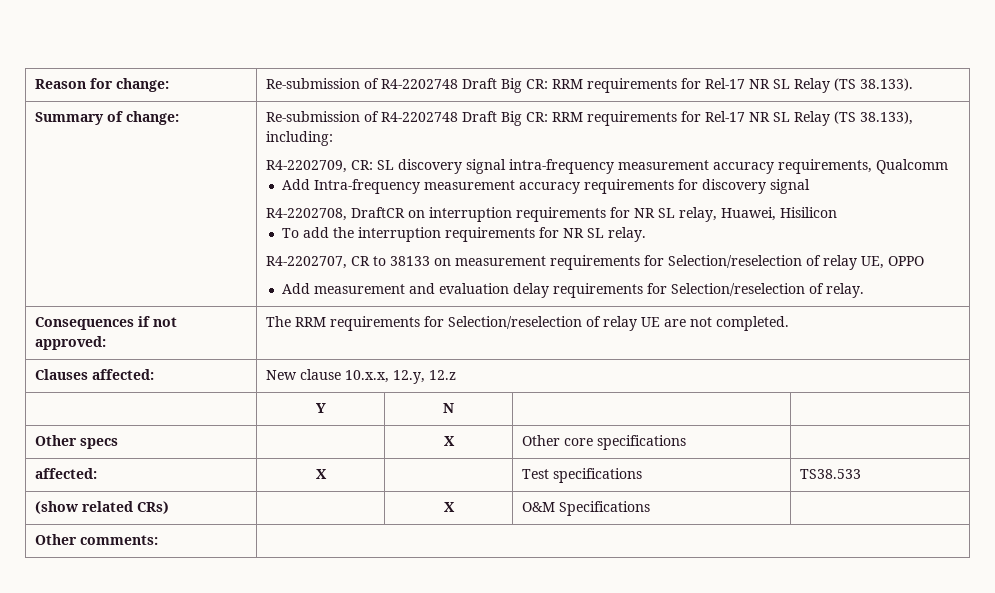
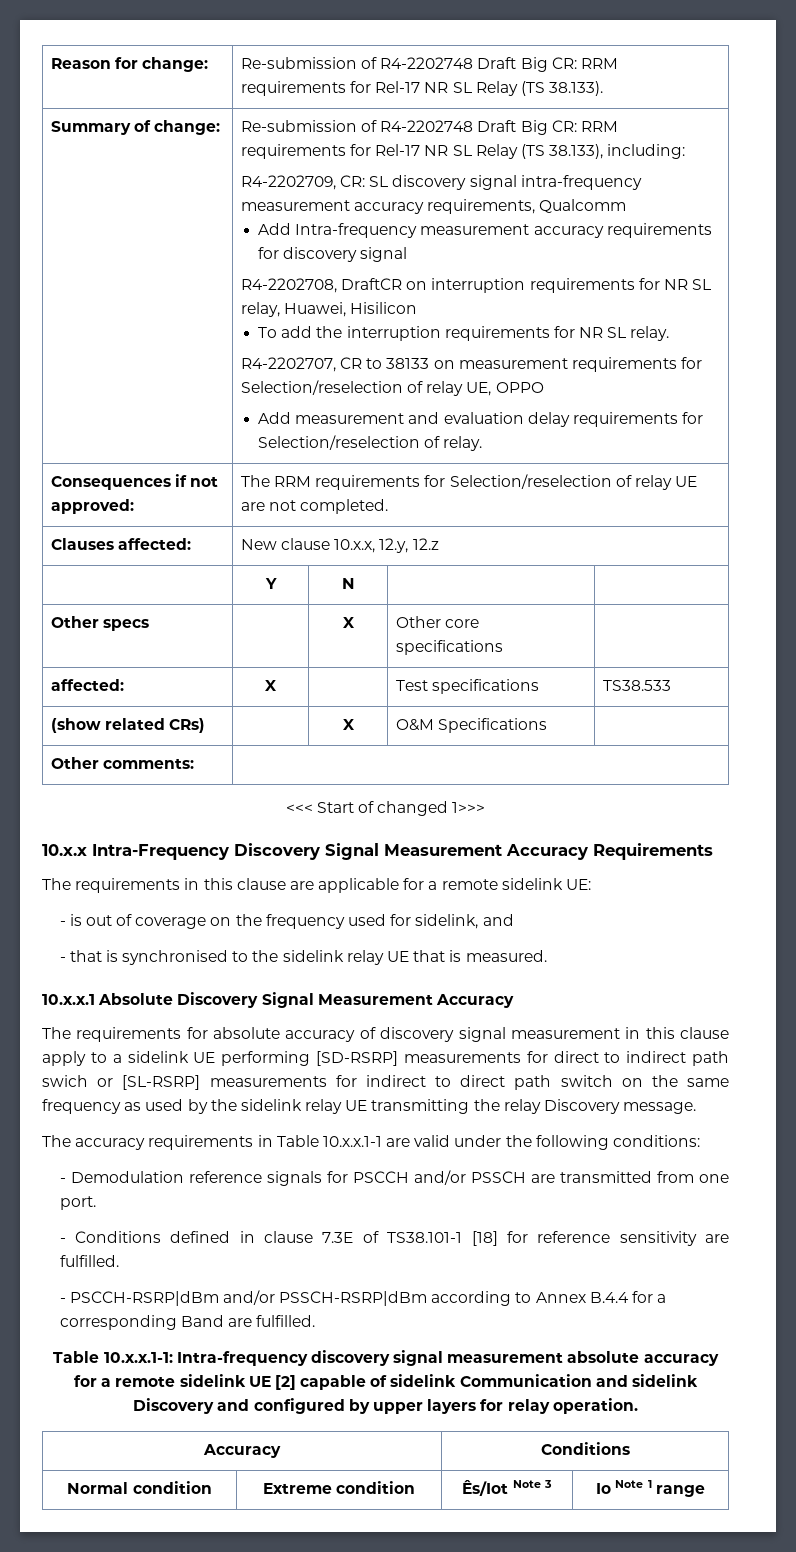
+ <<< Start of changed 1>>>
+ 10.x.x Intra-Frequency Discovery Signal Measurement Accuracy Requirements
+ The requirements in this clause are applicable for a remote sidelink UE:
+ - is out of coverage on the frequency used for sidelink, and
+ - that is synchronised to the sidelink relay UE that is measured.
+ 10.x.x.1 Absolute Discovery Signal Measurement Accuracy
+ The requirements for absolute accuracy of discovery signal measurement in this clause apply to a sidelink UE performing [SD-RSRP] measurements for direct to indirect path swich or [SL-RSRP] measurements for indirect to direct path switch on the same frequency as used by the sidelink relay UE transmitting the relay Discovery message.
+ The accuracy requirements in Table 10.x.x.1-1 are valid under the following conditions:
+ - Demodulation reference signals for PSCCH and/or PSSCH are transmitted from one port.
+ - Conditions defined in clause 7.3E of TS38.101-1 [18] for reference sensitivity are fulfilled.
+ - PSCCH-RSRP|dBm and/or PSSCH-RSRP|dBm according to Annex B.4.4 for a corresponding Band are fulfilled.
+ Table 10.x.x.1-1: Intra-frequency discovery signal measurement absolute accuracy for a remote sidelink UE [2] capable of sidelink Communication and sidelink Discovery and configured by upper layers for relay operation.
+ Accuracy | Conditions
+ Normal condition | Extreme condition | Ês/Iot Note 3 | Io Note 1 range

